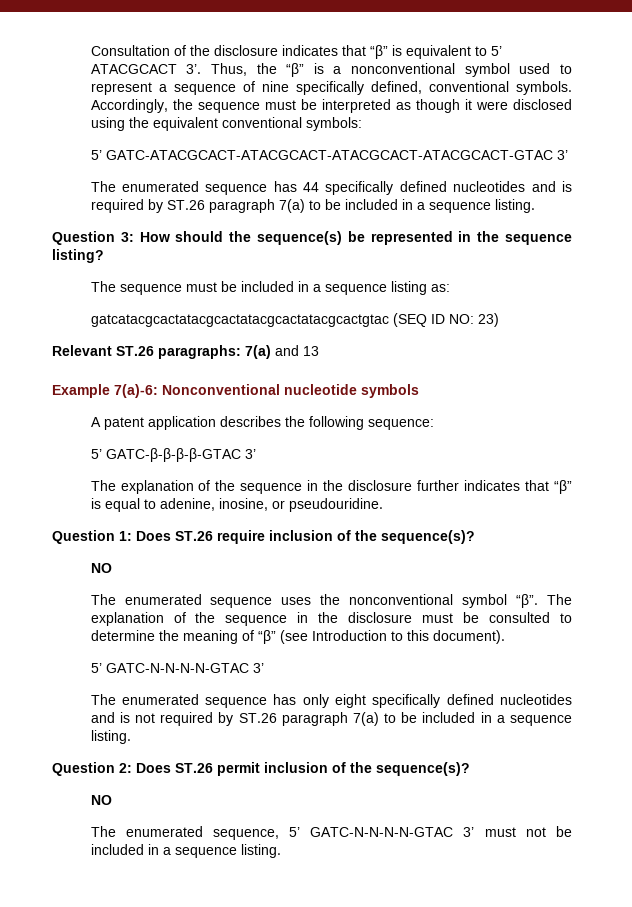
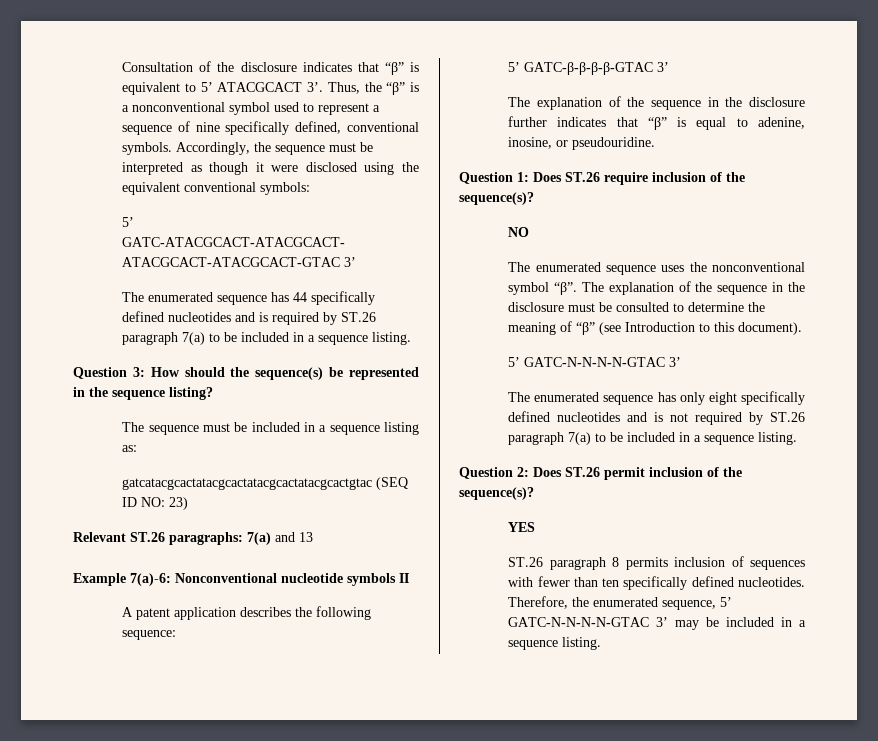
- Example 7(a)-6: Nonconventional nucleotide symbols
+ Example 7(a)-6: Nonconventional nucleotide symbols II
  Question 2: Does ST.26 permit inclusion of the sequence(s)?
- NO
- The enumerated sequence, 5’ GATC-N-N-N-N-GTAC 3’ must not be included in a sequence listing.
+ YES
+ ST.26 paragraph 8 permits inclusion of sequences with fewer than ten specifically defined nucleotides. Therefore, the enumerated sequence, 5’ GATC-N-N-N-N-GTAC 3’ may be included in a sequence listing.

